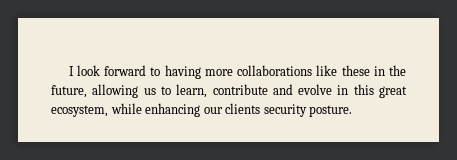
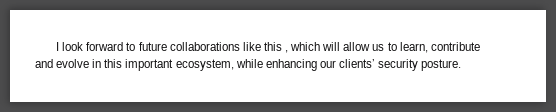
- I look forward to having more collaborations like these in the future, allowing us to learn, contribute and evolve in this great ecosystem, while enhancing our clients security posture.
+ I look forward to future collaborations like this , which will allow us to learn, contribute and evolve in this important ecosystem, while enhancing our clients’ security posture.

